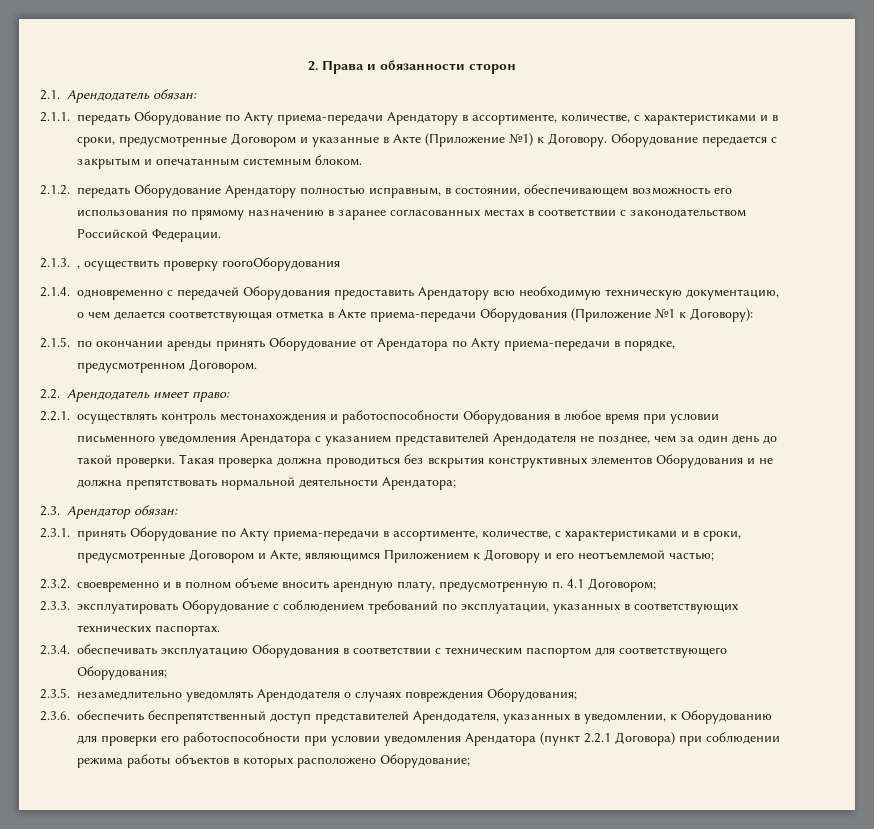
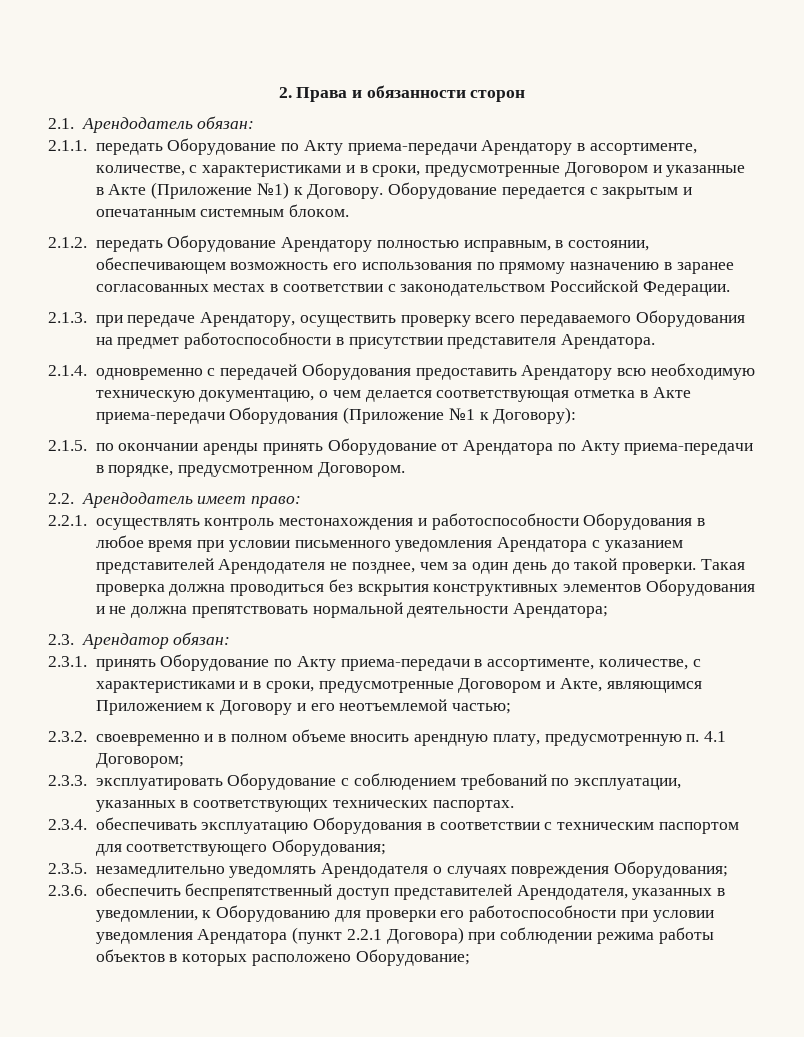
- 2.1.3. , осуществить проверку гоогоОборудования
+ 2.1.3. при передаче Арендатору, осуществить проверку всего передаваемого Оборудования на предмет работоспособности в присутствии представителя Арендатора.

